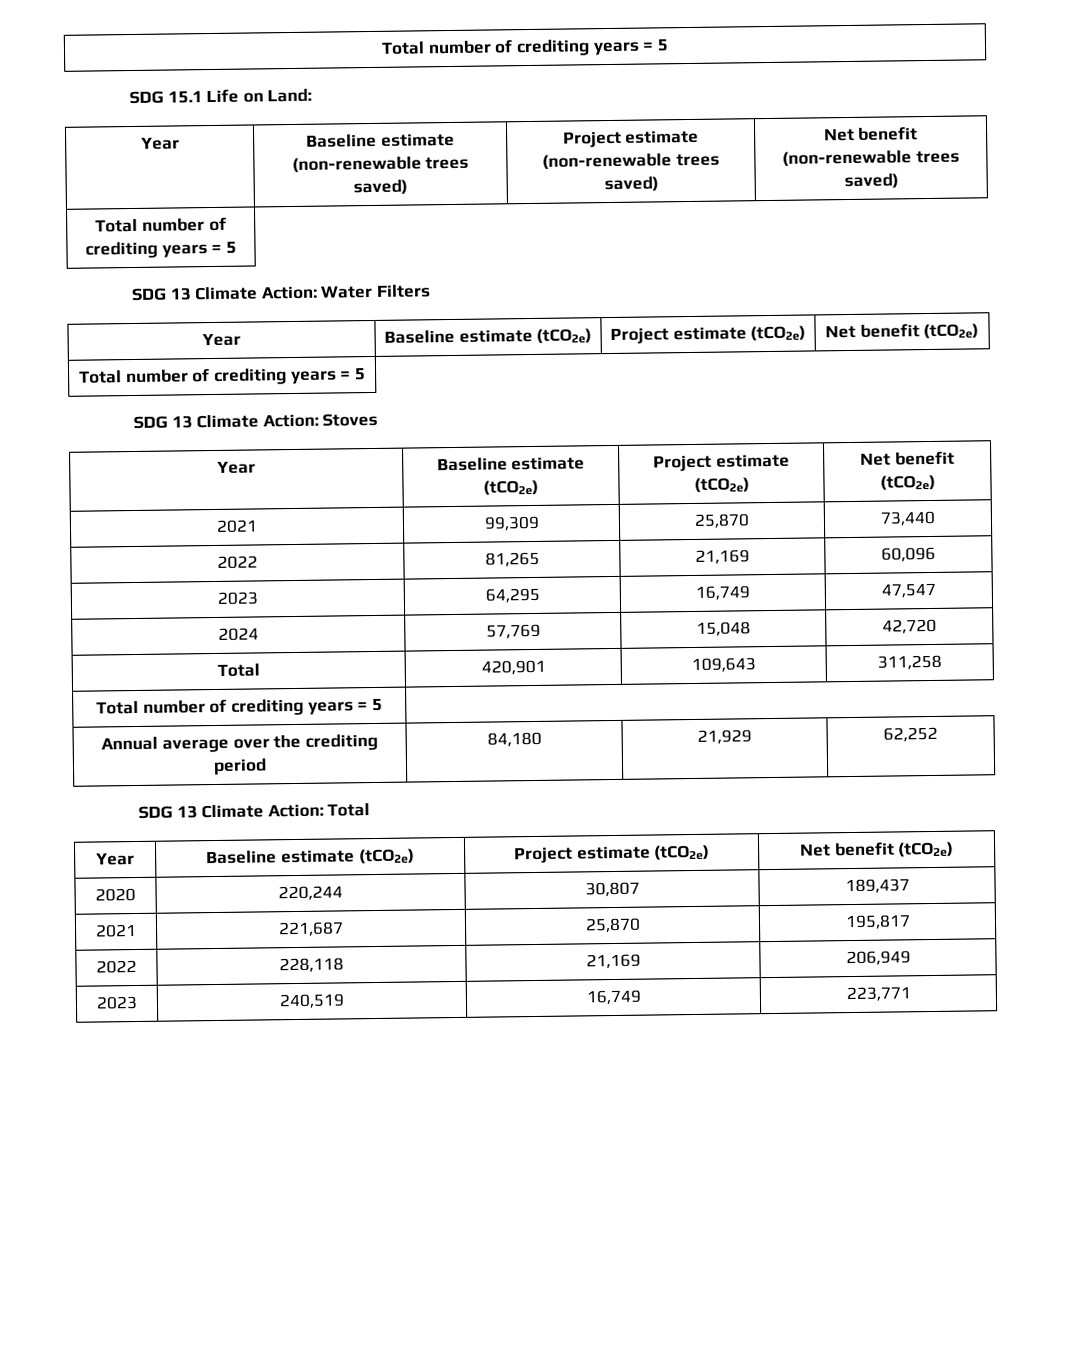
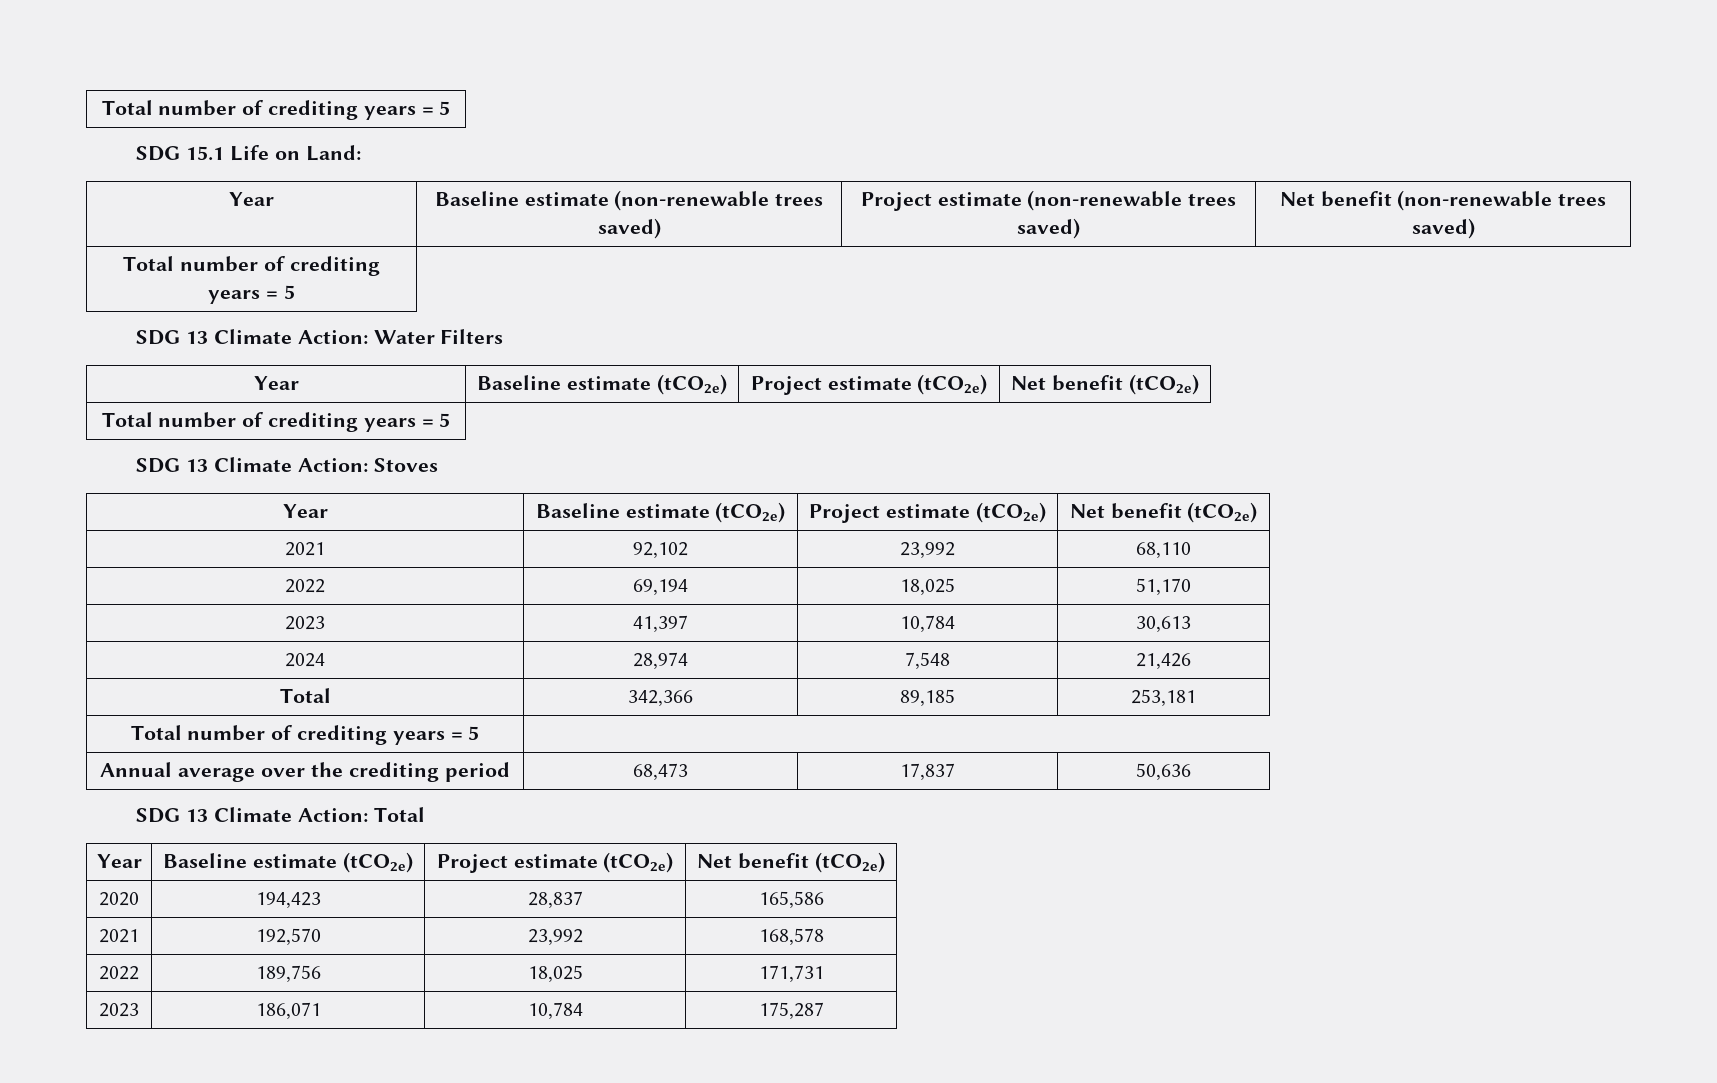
- 2021 | 99,309 | 25,870 | 73,440
- 2022 | 81,265 | 21,169 | 60,096
- 2023 | 64,295 | 16,749 | 47,547
- 2024 | 57,769 | 15,048 | 42,720
- Total | 420,901 | 109,643 | 311,258
+ 2021 | 92,102 | 23,992 | 68,110
+ 2022 | 69,194 | 18,025 | 51,170
+ 2023 | 41,397 | 10,784 | 30,613
+ 2024 | 28,974 | 7,548 | 21,426
+ Total | 342,366 | 89,185 | 253,181
- Annual average over the crediting period | 84,180 | 21,929 | 62,252
+ Annual average over the crediting period | 68,473 | 17,837 | 50,636
- 2020 | 220,244 | 30,807 | 189,437
- 2021 | 221,687 | 25,870 | 195,817
- 2022 | 228,118 | 21,169 | 206,949
- 2023 | 240,519 | 16,749 | 223,771
+ 2020 | 194,423 | 28,837 | 165,586
+ 2021 | 192,570 | 23,992 | 168,578
+ 2022 | 189,756 | 18,025 | 171,731
+ 2023 | 186,071 | 10,784 | 175,287

